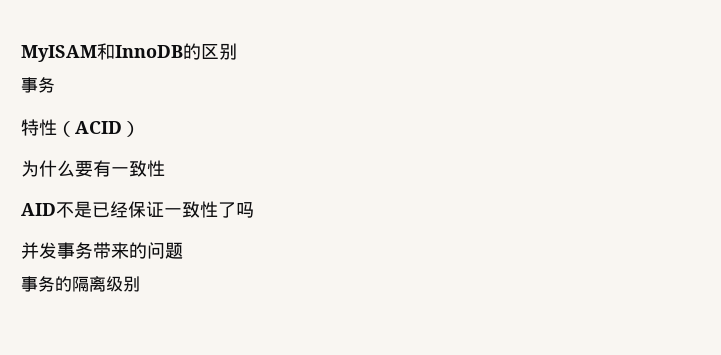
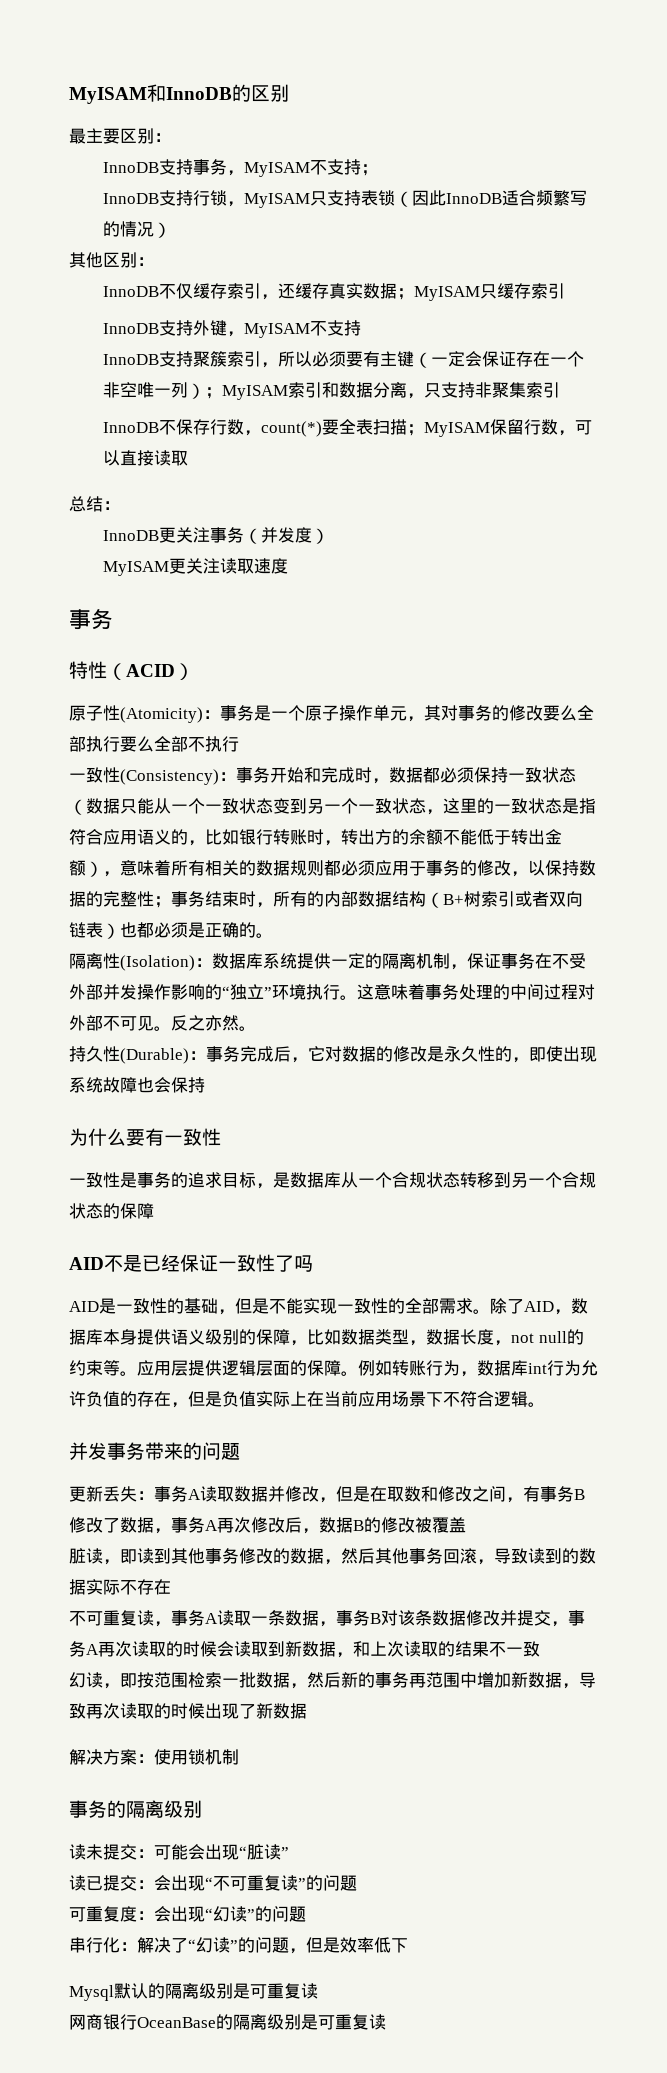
  MyISAM和InnoDB的区别
+ 最主要区别：
+ InnoDB支持事务，MyISAM不支持；
+ InnoDB支持行锁，MyISAM只支持表锁（因此InnoDB适合频繁写的情况）
+ 其他区别：
+ InnoDB不仅缓存索引，还缓存真实数据；MyISAM只缓存索引
+ InnoDB支持外键，MyISAM不支持
+ InnoDB支持聚簇索引，所以必须要有主键（一定会保证存在一个非空唯一列）；MyISAM索引和数据分离，只支持非聚集索引
+ InnoDB不保存行数，count(*)要全表扫描；MyISAM保留行数，可以直接读取
+ 总结：
+ InnoDB更关注事务（并发度）
+ MyISAM更关注读取速度
  事务
  特性（ACID）
+ 原子性(Atomicity)：事务是一个原子操作单元，其对事务的修改要么全部执行要么全部不执行
+ 一致性(Consistency)：事务开始和完成时，数据都必须保持一致状态（数据只能从一个一致状态变到另一个一致状态，这里的一致状态是指符合应用语义的，比如银行转账时，转出方的余额不能低于转出金额），意味着所有相关的数据规则都必须应用于事务的修改，以保持数据的完整性；事务结束时，所有的内部数据结构（B+树索引或者双向链表）也都必须是正确的。
+ 隔离性(Isolation)：数据库系统提供一定的隔离机制，保证事务在不受外部并发操作影响的“独立”环境执行。这意味着事务处理的中间过程对外部不可见。反之亦然。
+ 持久性(Durable)：事务完成后，它对数据的修改是永久性的，即使出现系统故障也会保持
  为什么要有一致性
+ 一致性是事务的追求目标，是数据库从一个合规状态转移到另一个合规状态的保障
+ AID是一致性的基础，但是不能实现一致性的全部需求。除了AID，数据库本身提供语义级别的保障，比如数据类型，数据长度，not null的约束等。应用层提供逻辑层面的保障。例如转账行为，数据库int行为允许负值的存在，但是负值实际上在当前应用场景下不符合逻辑。
+ 更新丢失：事务A读取数据并修改，但是在取数和修改之间，有事务B修改了数据，事务A再次修改后，数据B的修改被覆盖
+ 脏读，即读到其他事务修改的数据，然后其他事务回滚，导致读到的数据实际不存在
+ 不可重复读，事务A读取一条数据，事务B对该条数据修改并提交，事务A再次读取的时候会读取到新数据，和上次读取的结果不一致
+ 幻读，即按范围检索一批数据，然后新的事务再范围中增加新数据，导致再次读取的时候出现了新数据
+ 解决方案：使用锁机制
  事务的隔离级别
+ 读未提交：可能会出现“脏读”
+ 读已提交：会出现“不可重复读”的问题
+ 可重复度：会出现“幻读”的问题
+ 串行化：解决了“幻读”的问题，但是效率低下
+ Mysql默认的隔离级别是可重复读
+ 网商银行OceanBase的隔离级别是可重复读

